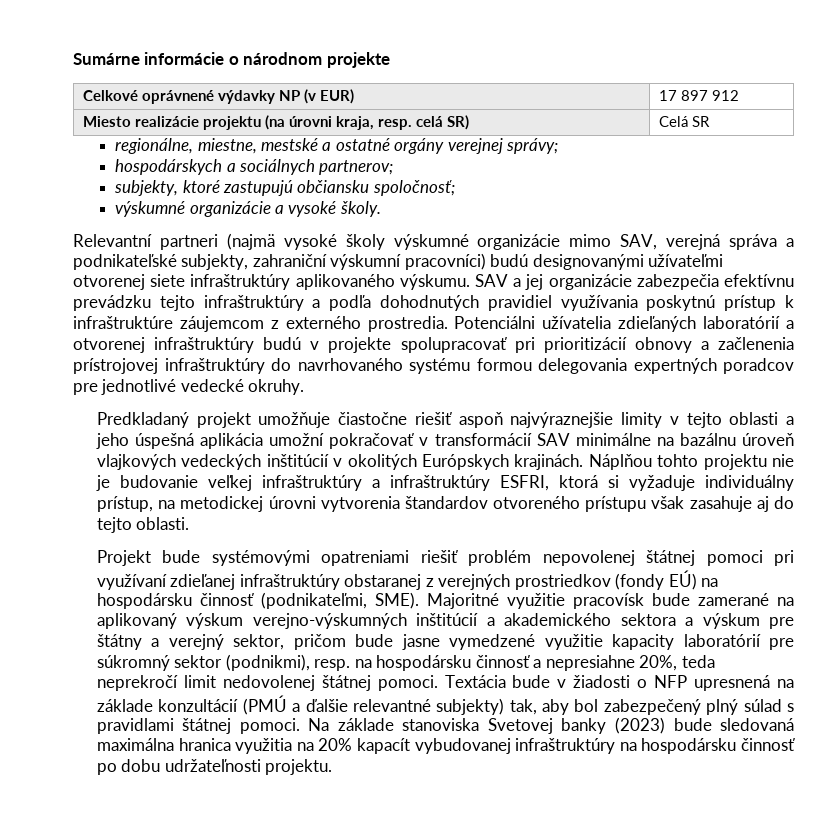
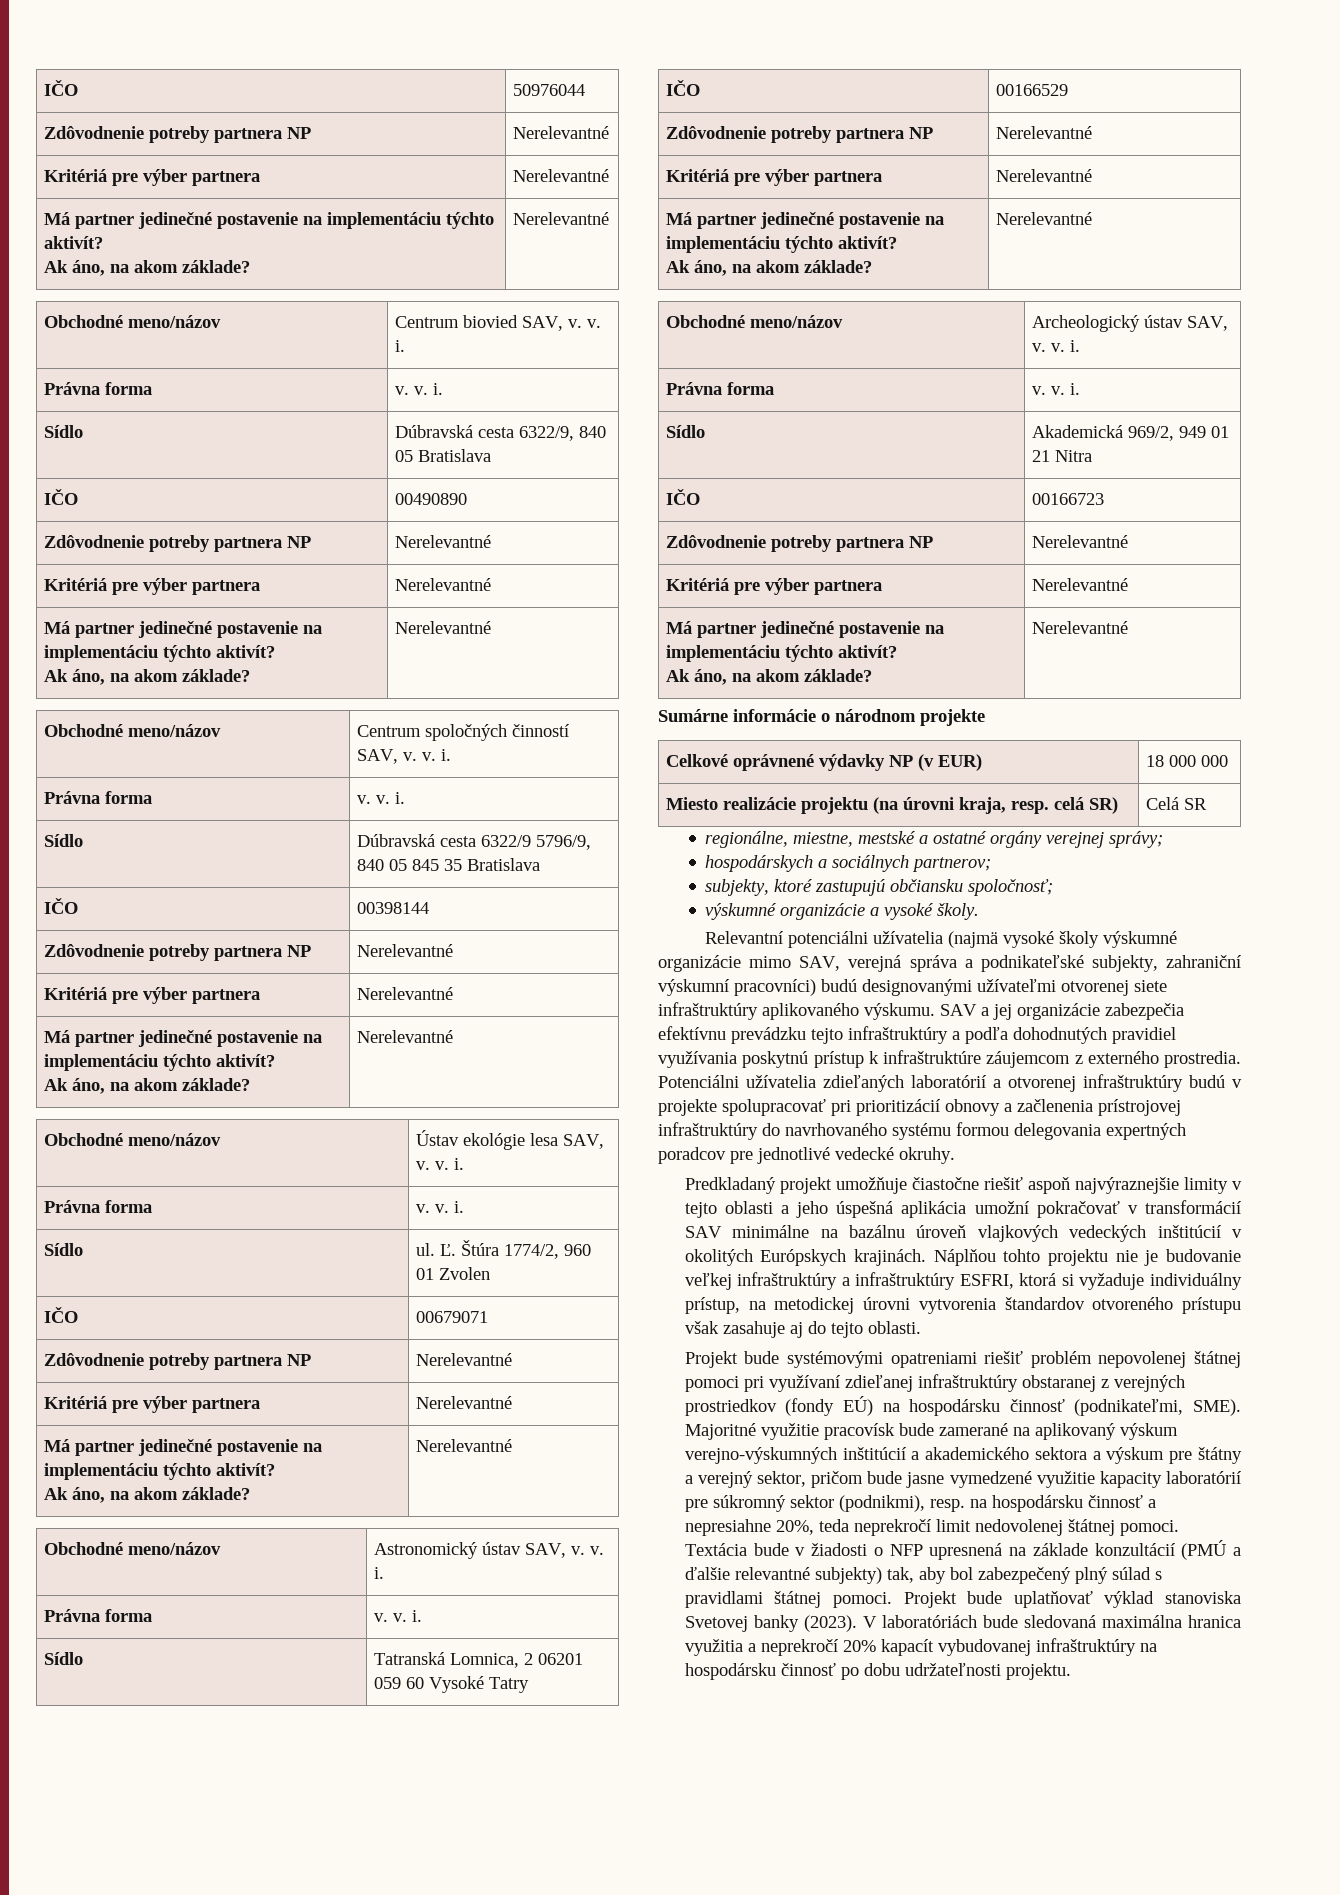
+ IČO | 50976044
+ Zdôvodnenie potreby partnera NP | Nerelevantné
+ Kritériá pre výber partnera | Nerelevantné
+ Má partner jedinečné postavenie na implementáciu týchto aktivít?
+ Ak áno, na akom základe? | Nerelevantné
+ Obchodné meno/názov | Centrum biovied SAV, v. v. i.
+ Právna forma | v. v. i.
+ Sídlo | Dúbravská cesta 6322/9, 840 05 Bratislava
+ IČO | 00490890
+ Zdôvodnenie potreby partnera NP | Nerelevantné
+ Kritériá pre výber partnera | Nerelevantné
+ Má partner jedinečné postavenie na implementáciu týchto aktivít?
+ Ak áno, na akom základe? | Nerelevantné
+ Obchodné meno/názov | Centrum spoločných činností SAV, v. v. i.
+ Právna forma | v. v. i.
+ Sídlo | Dúbravská cesta 6322/9 5796/9, 840 05 845 35 Bratislava
+ IČO | 00398144
+ Zdôvodnenie potreby partnera NP | Nerelevantné
+ Kritériá pre výber partnera | Nerelevantné
+ Má partner jedinečné postavenie na implementáciu týchto aktivít?
+ Ak áno, na akom základe? | Nerelevantné
+ Obchodné meno/názov | Ústav ekológie lesa SAV, v. v. i.
+ Právna forma | v. v. i.
+ Sídlo | ul. Ľ. Štúra 1774/2, 960 01 Zvolen
+ IČO | 00679071
+ Zdôvodnenie potreby partnera NP | Nerelevantné
+ Kritériá pre výber partnera | Nerelevantné
+ Má partner jedinečné postavenie na implementáciu týchto aktivít?
+ Ak áno, na akom základe? | Nerelevantné
+ Obchodné meno/názov | Astronomický ústav SAV, v. v. i.
+ Právna forma | v. v. i.
+ Sídlo | Tatranská Lomnica, 2 06201 059 60 Vysoké Tatry
+ IČO | 00166529
+ Zdôvodnenie potreby partnera NP | Nerelevantné
+ Kritériá pre výber partnera | Nerelevantné
+ Má partner jedinečné postavenie na implementáciu týchto aktivít?
+ Ak áno, na akom základe? | Nerelevantné
+ Obchodné meno/názov | Archeologický ústav SAV, v. v. i.
+ Právna forma | v. v. i.
+ Sídlo | Akademická 969/2, 949 01 21 Nitra
+ IČO | 00166723
+ Zdôvodnenie potreby partnera NP | Nerelevantné
+ Kritériá pre výber partnera | Nerelevantné
+ Má partner jedinečné postavenie na implementáciu týchto aktivít?
+ Ak áno, na akom základe? | Nerelevantné
- Celkové oprávnené výdavky NP (v EUR) | 17 897 912
+ Celkové oprávnené výdavky NP (v EUR) | 18 000 000
- Relevantní partneri (najmä vysoké školy výskumné organizácie mimo SAV, verejná správa a podnikateľské subjekty, zahraniční výskumní pracovníci) budú designovanými užívateľmi otvorenej siete infraštruktúry aplikovaného výskumu.
+ Relevantní potenciálni užívatelia (najmä vysoké školy výskumné organizácie mimo SAV, verejná správa a podnikateľské subjekty, zahraniční výskumní pracovníci) budú designovanými užívateľmi otvorenej siete infraštruktúry aplikovaného výskumu.
- Na základe stanoviska Svetovej banky (2023) bude sledovaná maximálna hranica využitia na 20% kapacít vybudovanej infraštruktúry na hospodársku činnosť po dobu udržateľnosti projektu.
+ Projekt bude uplatňovať výklad stanoviska Svetovej banky (2023). V laboratóriách bude sledovaná maximálna hranica využitia a neprekročí 20% kapacít vybudovanej infraštruktúry na hospodársku činnosť po dobu udržateľnosti projektu.

